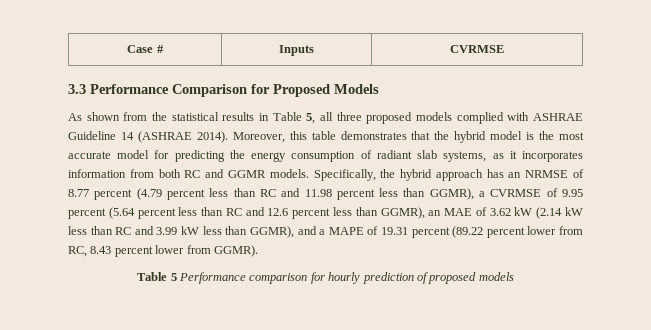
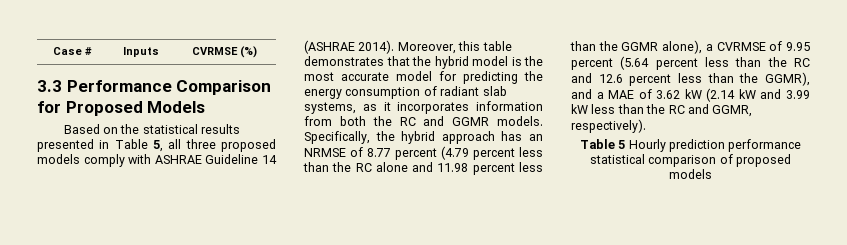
- Case # | Inputs | CVRMSE
+ Case # | Inputs | CVRMSE (%)
- As shown from the statistical results in Table 5, all three proposed models complied with ASHRAE Guideline 14 (ASHRAE 2014).
+ Based on the statistical results presented in Table 5, all three proposed models comply with ASHRAE Guideline 14 (ASHRAE 2014).
- Moreover, this table demonstrates that the hybrid model is the most accurate model for predicting the energy consumption of radiant slab systems, as it incorporates information from both RC and GGMR models.
+ Moreover, this table demonstrates that the hybrid model is the most accurate model for predicting the energy consumption of radiant slab systems, as it incorporates information from both the RC and GGMR models.
- Specifically, the hybrid approach has an NRMSE of 8.77 percent (4.79 percent less than RC and 11.98 percent less than GGMR), a CVRMSE of 9.95 percent (5.64 percent less than RC and 12.6 percent less than GGMR), an MAE of 3.62 kW (2.14 kW less than RC and 3.99 kW less than GGMR), and a MAPE of 19.31 percent (89.22 percent lower from RC, 8.43 percent lower from GGMR).
- Table 5 Performance comparison for hourly prediction of proposed models
+ Specifically, the hybrid approach has an NRMSE of 8.77 percent (4.79 percent less than the RC alone and 11.98 percent less than the GGMR alone), a CVRMSE of 9.95 percent (5.64 percent less than the RC and 12.6 percent less than the GGMR), and a MAE of 3.62 kW (2.14 kW and 3.99 kW less than the RC and GGMR, respectively).
+ Table 5 Hourly prediction performance statistical comparison of proposed models

